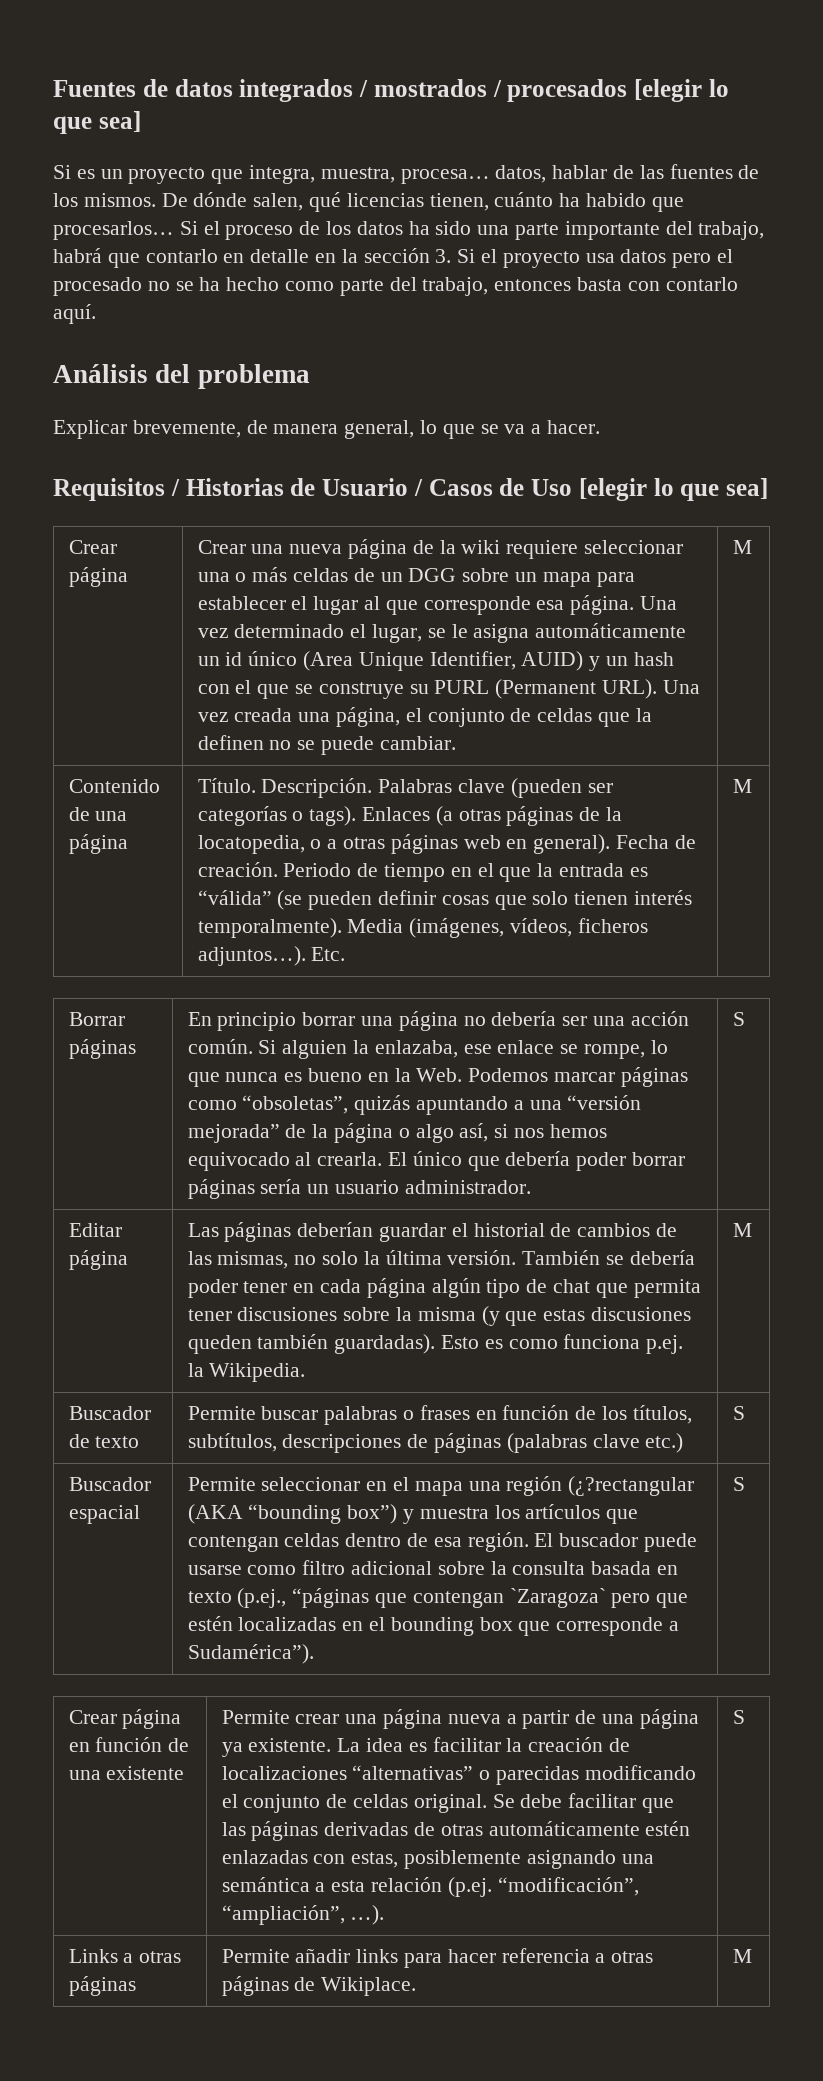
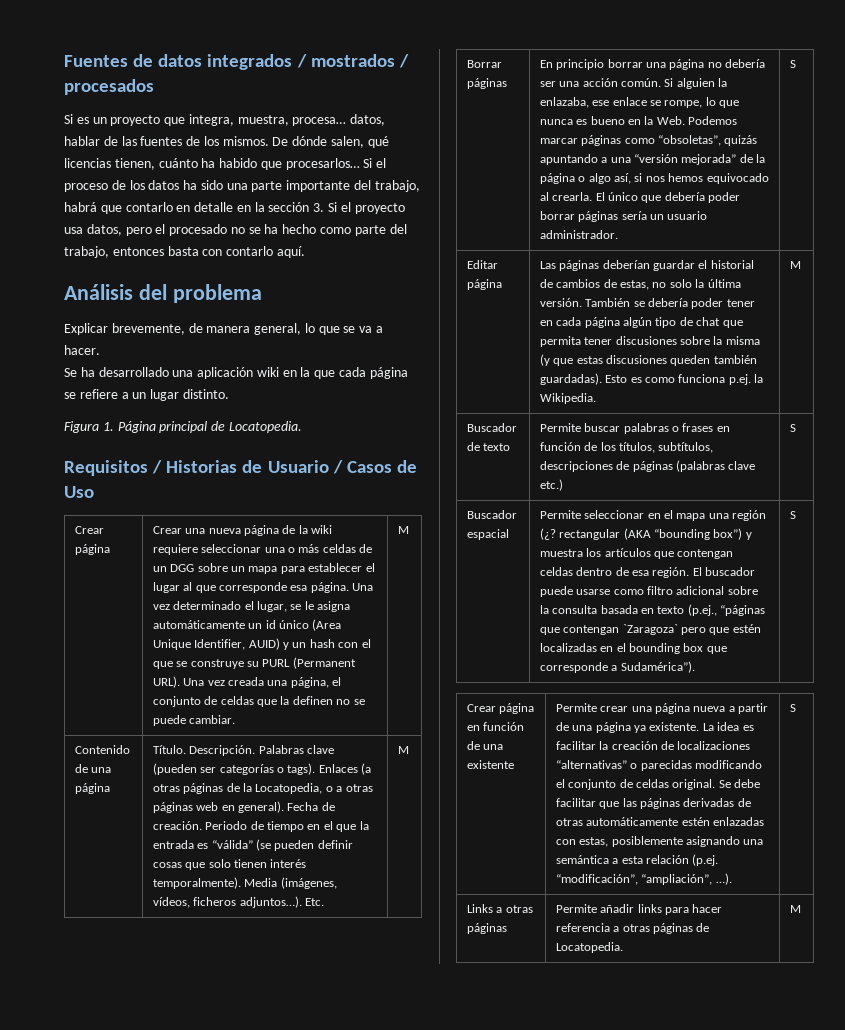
- Fuentes de datos integrados / mostrados / procesados [elegir lo que sea]
+ Fuentes de datos integrados / mostrados / procesados
- Si el proceso de los datos ha sido una parte importante del trabajo, habrá que contarlo en detalle en la sección 3. Si el proyecto usa datos pero el procesado no se ha hecho como parte del trabajo, entonces basta con contarlo aquí.
+ Si el proceso de los datos ha sido una parte importante del trabajo, habrá que contarlo en detalle en la sección 3. Si el proyecto usa datos, pero el procesado no se ha hecho como parte del trabajo, entonces basta con contarlo aquí.
+ Se ha desarrollado una aplicación wiki en la que cada página se refiere a un lugar distinto.
+ Figura 1. Página principal de Locatopedia.
- Requisitos / Historias de Usuario / Casos de Uso [elegir lo que sea]
+ Requisitos / Historias de Usuario / Casos de Uso
- Enlaces (a otras páginas de la locatopedia, o a otras páginas web en general).
+ Enlaces (a otras páginas de la Locatopedia, o a otras páginas web en general).
- Las páginas deberían guardar el historial de cambios de las mismas, no solo la última versión.
+ Las páginas deberían guardar el historial de cambios de estas, no solo la última versión.
- Permite seleccionar en el mapa una región (¿?rectangular (AKA “bounding box”) y muestra los artículos que contengan celdas dentro de esa región.
+ Permite seleccionar en el mapa una región (¿? rectangular (AKA “bounding box”) y muestra los artículos que contengan celdas dentro de esa región.
- Links a otras páginas | Permite añadir links para hacer referencia a otras páginas de Wikiplace. | M
+ Links a otras páginas | Permite añadir links para hacer referencia a otras páginas de Locatopedia. | M

